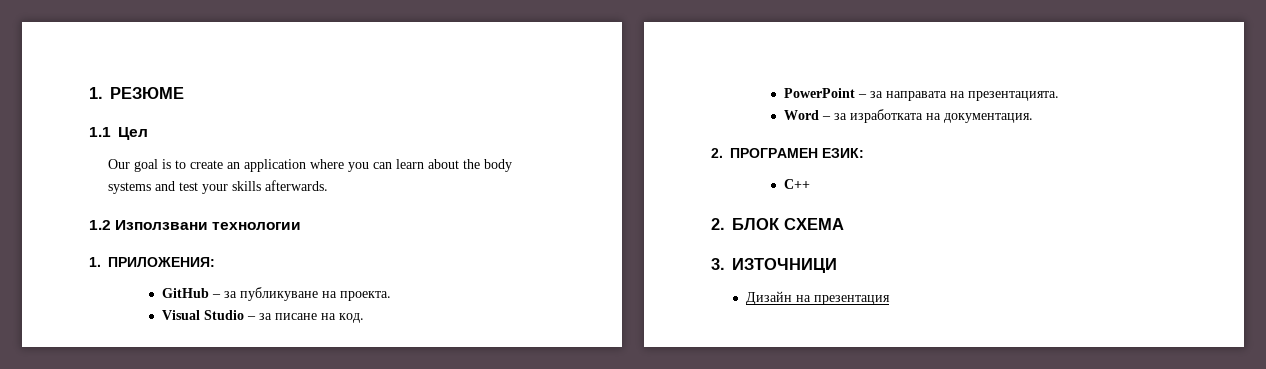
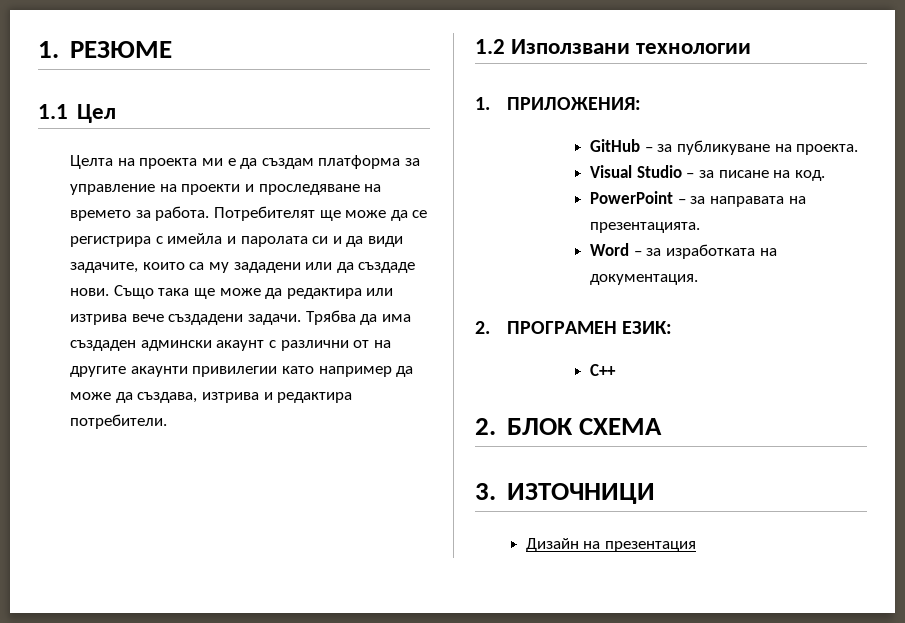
- Our goal is to create an application where you can learn about the body systems and test your skills afterwards.
+ Целта на проекта ми е да създам платформа за управление на проекти и проследяване на времето за работа. Потребителят ще може да се регистрира с имейла и паролата си и да види задачите, които са му зададени или да създаде нови. Също така ще може да редактира или изтрива вече създадени задачи. Трябва да има създаден админски акаунт с различни от на другите акаунти привилегии като например да може да създава, изтрива и редактира потребители.

